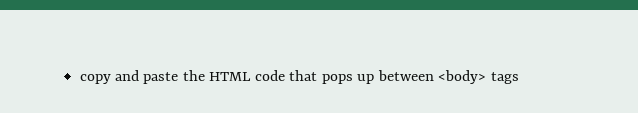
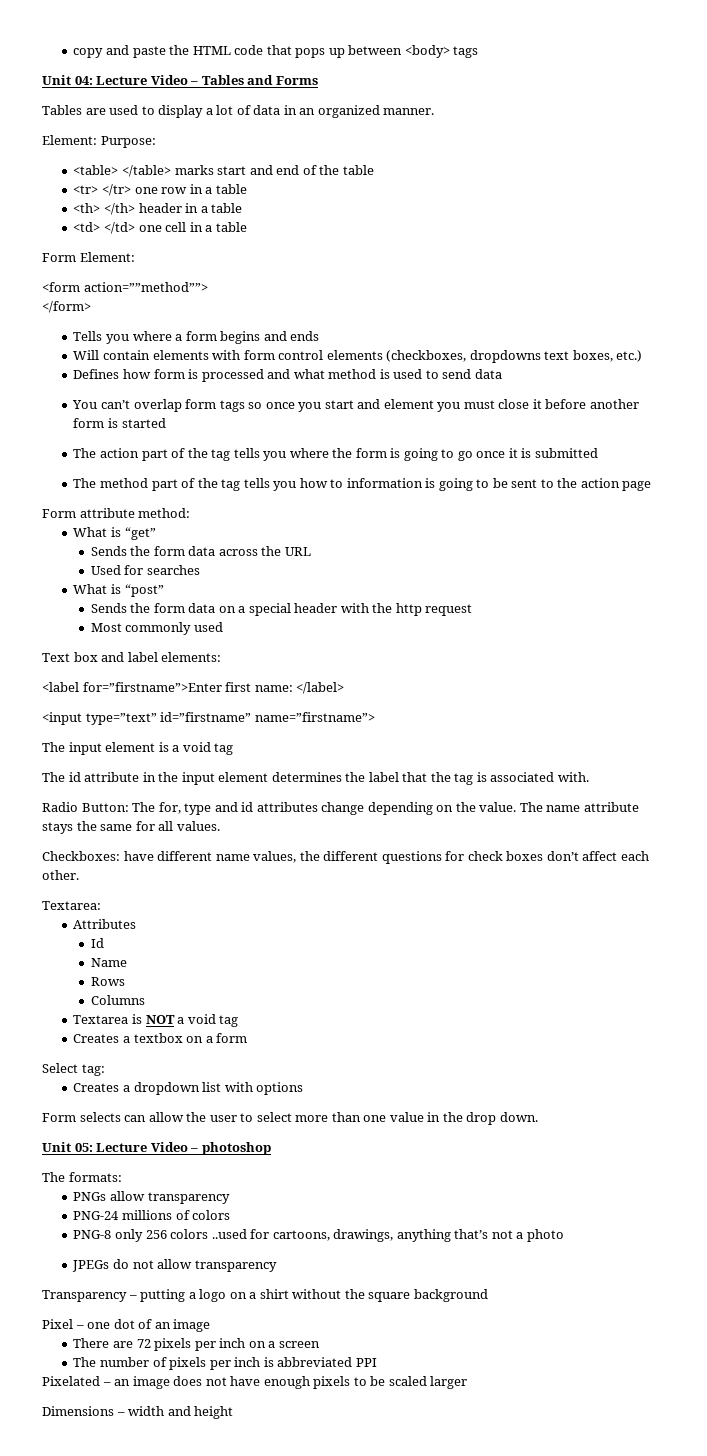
+ Unit 04: Lecture Video – Tables and Forms
+ Tables are used to display a lot of data in an organized manner.
+ Element: Purpose:
+ <table> </table> marks start and end of the table
+ <tr> </tr> one row in a table
+ <th> </th> header in a table
+ <td> </td> one cell in a table
+ Form Element:
+ <form action=””method””>
+ </form>
+ Tells you where a form begins and ends
+ Will contain elements with form control elements (checkboxes, dropdowns text boxes, etc.)
+ Defines how form is processed and what method is used to send data
+ You can’t overlap form tags so once you start and element you must close it before another form is started
+ The action part of the tag tells you where the form is going to go once it is submitted
+ The method part of the tag tells you how to information is going to be sent to the action page
+ Form attribute method:
+ What is “get”
+ Sends the form data across the URL
+ Used for searches
+ What is “post”
+ Sends the form data on a special header with the http request
+ Most commonly used
+ Text box and label elements:
+ <label for=”firstname”>Enter first name: </label>
+ <input type=”text” id=”firstname” name=”firstname”>
+ The input element is a void tag
+ The id attribute in the input element determines the label that the tag is associated with.
+ Radio Button: The for, type and id attributes change depending on the value. The name attribute stays the same for all values.
+ Checkboxes: have different name values, the different questions for check boxes don’t affect each other.
+ Textarea:
+ Attributes
+ Id
+ Name
+ Rows
+ Columns
+ Textarea is NOT a void tag
+ Creates a textbox on a form
+ Select tag:
+ Creates a dropdown list with options
+ Form selects can allow the user to select more than one value in the drop down.
+ Unit 05: Lecture Video – photoshop
+ The formats:
+ PNGs allow transparency
+ PNG-24 millions of colors
+ PNG-8 only 256 colors ..used for cartoons, drawings, anything that’s not a photo
+ JPEGs do not allow transparency
+ Transparency – putting a logo on a shirt without the square background
+ Pixel – one dot of an image
+ There are 72 pixels per inch on a screen
+ The number of pixels per inch is abbreviated PPI
+ Pixelated – an image does not have enough pixels to be scaled larger
+ Dimensions – width and height

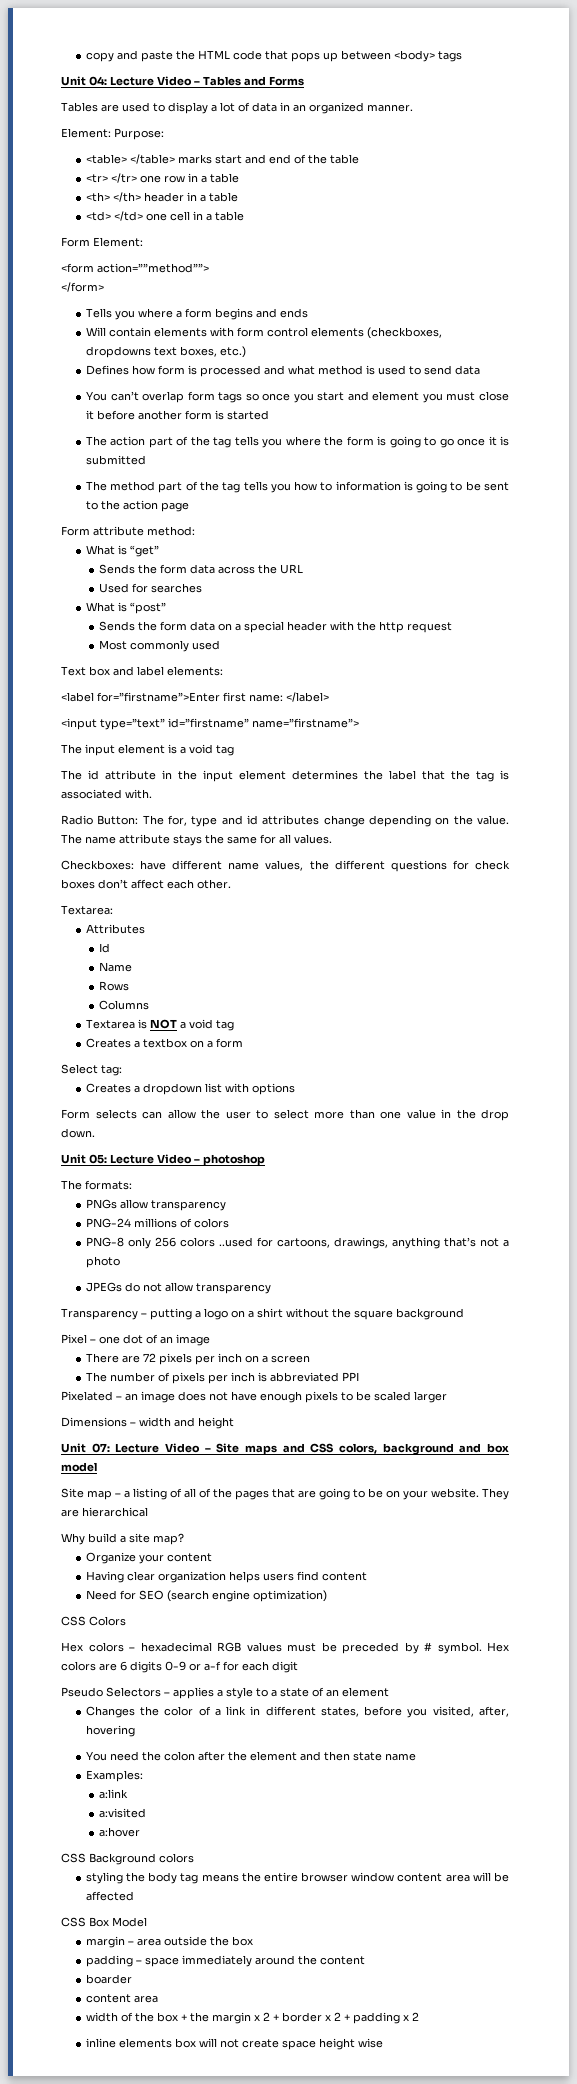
+ Unit 07: Lecture Video – Site maps and CSS colors, background and box model
+ Site map – a listing of all of the pages that are going to be on your website. They are hierarchical
+ Why build a site map?
+ Organize your content
+ Having clear organization helps users find content
+ Need for SEO (search engine optimization)
+ CSS Colors
+ Hex colors – hexadecimal RGB values must be preceded by # symbol. Hex colors are 6 digits 0-9 or a-f for each digit
+ Pseudo Selectors – applies a style to a state of an element
+ Changes the color of a link in different states, before you visited, after, hovering
+ You need the colon after the element and then state name
+ Examples:
+ a:link
+ a:visited
+ a:hover
+ CSS Background colors
+ styling the body tag means the entire browser window content area will be affected
+ CSS Box Model
+ margin – area outside the box
+ padding – space immediately around the content
+ boarder
+ content area
+ width of the box + the margin x 2 + border x 2 + padding x 2
+ inline elements box will not create space height wise

